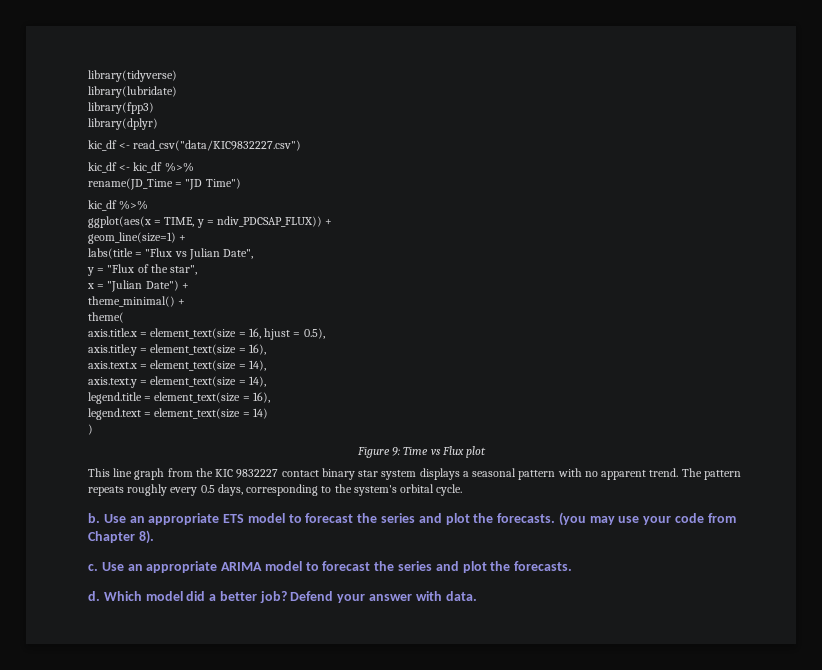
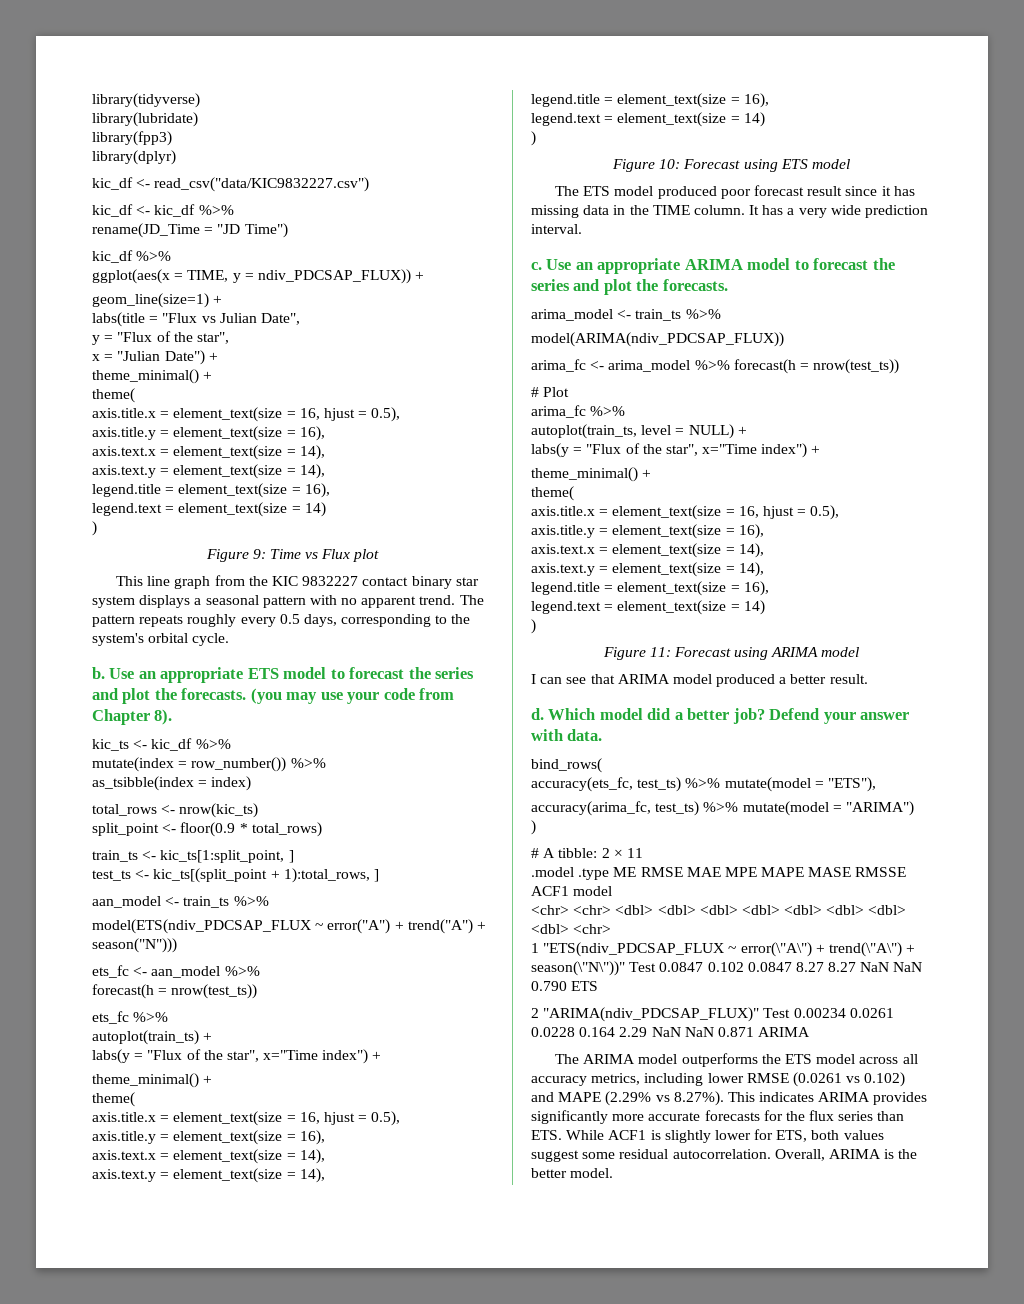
+ kic_ts <- kic_df %>%
+ mutate(index = row_number()) %>%
+ as_tsibble(index = index)
+ total_rows <- nrow(kic_ts)
+ split_point <- floor(0.9 * total_rows)
+ train_ts <- kic_ts[1:split_point, ]
+ test_ts <- kic_ts[(split_point + 1):total_rows, ]
+ aan_model <- train_ts %>%
+ model(ETS(ndiv_PDCSAP_FLUX ~ error("A") + trend("A") + season("N")))
+ ets_fc <- aan_model %>%
+ forecast(h = nrow(test_ts))
+ ets_fc %>%
+ autoplot(train_ts) +
+ labs(y = "Flux of the star", x="Time index") +
+ theme_minimal() +
+ theme(
+ axis.title.x = element_text(size = 16, hjust = 0.5),
+ axis.title.y = element_text(size = 16),
+ axis.text.x = element_text(size = 14),
+ axis.text.y = element_text(size = 14),
+ legend.title = element_text(size = 16),
+ legend.text = element_text(size = 14)
+ )
+ Figure 10: Forecast using ETS model
+ The ETS model produced poor forecast result since it has missing data in the TIME column. It has a very wide prediction interval.
+ arima_model <- train_ts %>%
+ model(ARIMA(ndiv_PDCSAP_FLUX))
+ arima_fc <- arima_model %>% forecast(h = nrow(test_ts))
+ # Plot
+ arima_fc %>%
+ autoplot(train_ts, level = NULL) +
+ labs(y = "Flux of the star", x="Time index") +
+ theme_minimal() +
+ theme(
+ axis.title.x = element_text(size = 16, hjust = 0.5),
+ axis.title.y = element_text(size = 16),
+ axis.text.x = element_text(size = 14),
+ axis.text.y = element_text(size = 14),
+ legend.title = element_text(size = 16),
+ legend.text = element_text(size = 14)
+ )
+ Figure 11: Forecast using ARIMA model
+ I can see that ARIMA model produced a better result.
+ bind_rows(
+ accuracy(ets_fc, test_ts) %>% mutate(model = "ETS"),
+ accuracy(arima_fc, test_ts) %>% mutate(model = "ARIMA")
+ )
+ # A tibble: 2 × 11
+ .model .type ME RMSE MAE MPE MAPE MASE RMSSE ACF1 model
+ <chr> <chr> <dbl> <dbl> <dbl> <dbl> <dbl> <dbl> <dbl> <dbl> <chr>
+ 1 "ETS(ndiv_PDCSAP_FLUX ~ error(\"A\") + trend(\"A\") + season(\"N\"))" Test 0.0847 0.102 0.0847 8.27 8.27 NaN NaN 0.790 ETS
+ 2 "ARIMA(ndiv_PDCSAP_FLUX)" Test 0.00234 0.0261 0.0228 0.164 2.29 NaN NaN 0.871 ARIMA
+ The ARIMA model outperforms the ETS model across all accuracy metrics, including lower RMSE (0.0261 vs 0.102) and MAPE (2.29% vs 8.27%). This indicates ARIMA provides significantly more accurate forecasts for the flux series than ETS. While ACF1 is slightly lower for ETS, both values suggest some residual autocorrelation. Overall, ARIMA is the better model.

